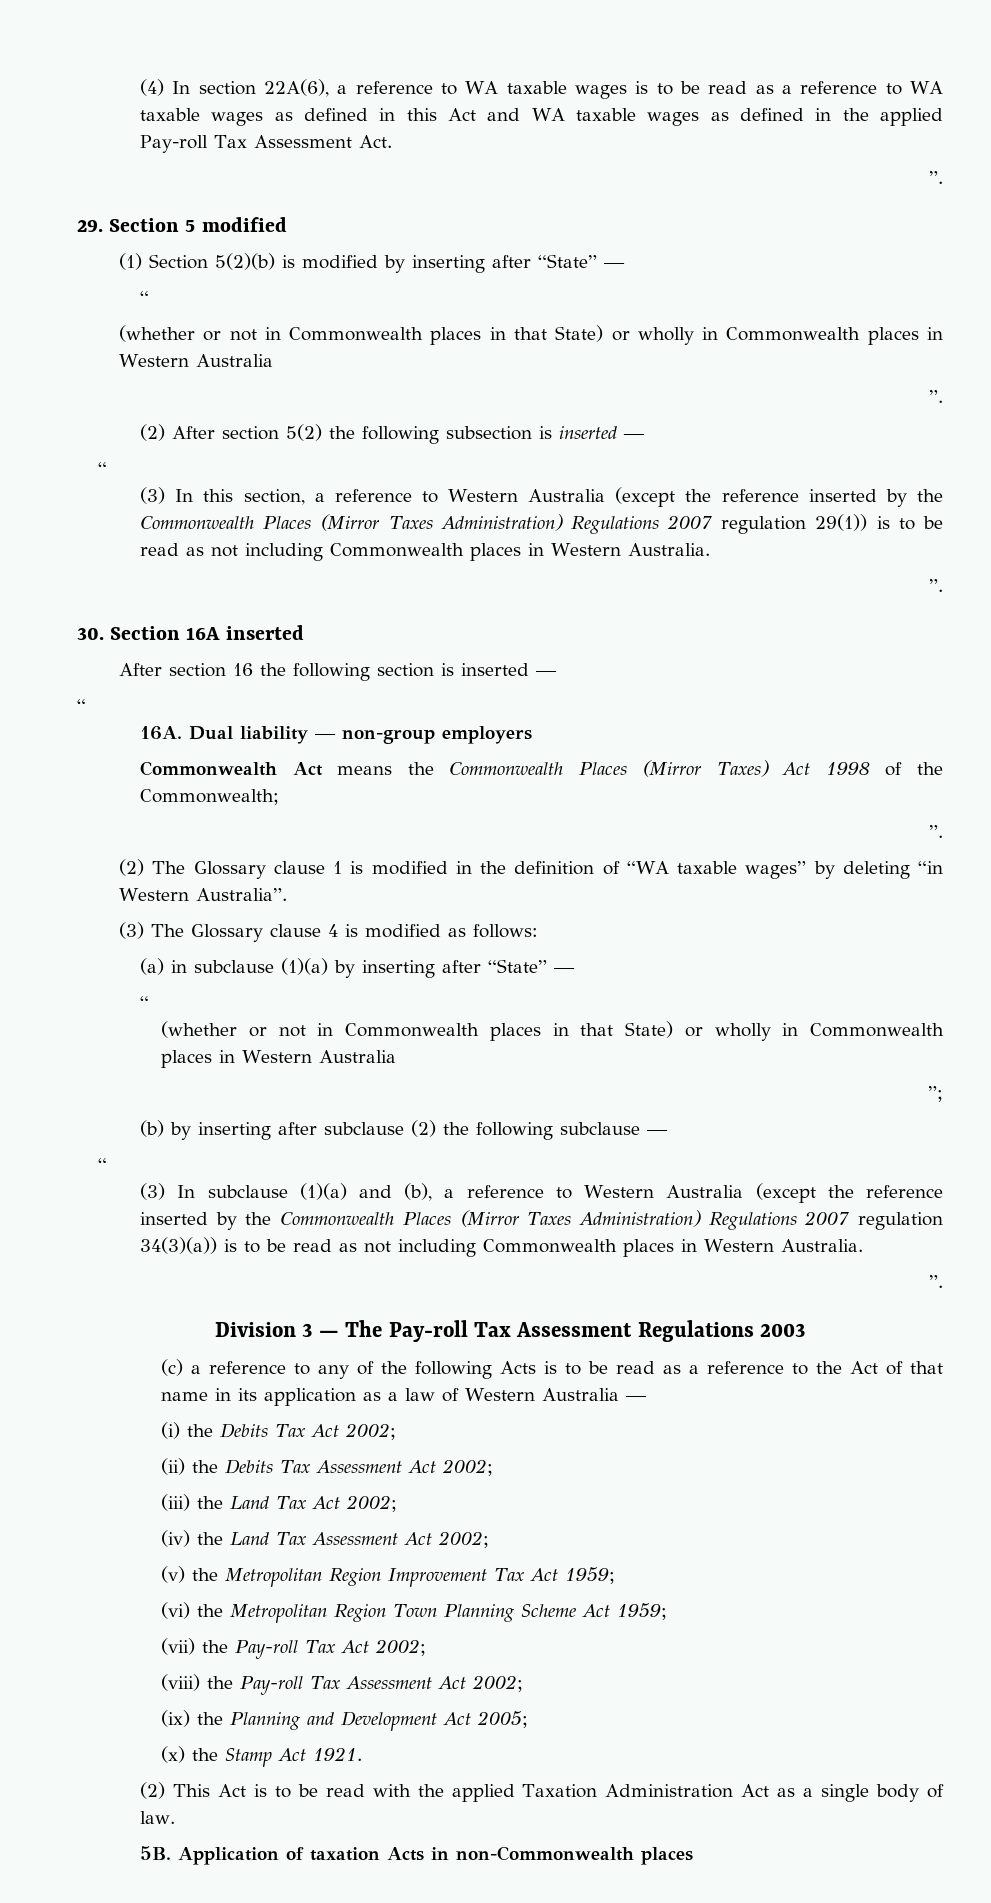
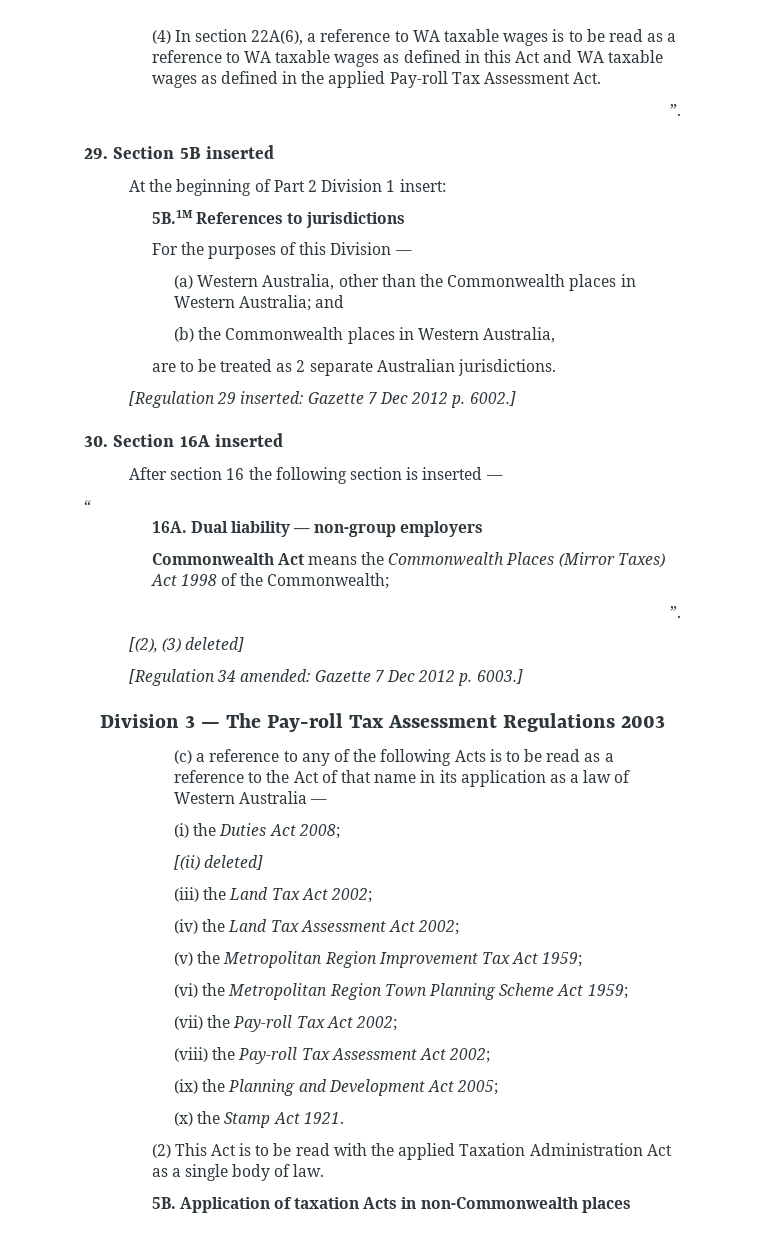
- 29. Section 5 modified
- (1) Section 5(2)(b) is modified by inserting after “State” —
- “
- (whether or not in Commonwealth places in that State) or wholly in Commonwealth places in Western Australia
- ”.
- (2) After section 5(2) the following subsection is inserted —
- “
- (3) In this section, a reference to Western Australia (except the reference inserted by the Commonwealth Places (Mirror Taxes Administration) Regulations 2007 regulation 29(1)) is to be read as not including Commonwealth places in Western Australia.
- ”.
+ 29. Section 5B inserted
+ At the beginning of Part 2 Division 1 insert:
+ 5B.1M References to jurisdictions
+ For the purposes of this Division —
+ (a) Western Australia, other than the Commonwealth places in Western Australia; and
+ (b) the Commonwealth places in Western Australia,
+ are to be treated as 2 separate Australian jurisdictions.
+ [Regulation 29 inserted: Gazette 7 Dec 2012 p. 6002.]
- (2) The Glossary clause 1 is modified in the definition of “WA taxable wages” by deleting “in Western Australia”.
- (3) The Glossary clause 4 is modified as follows:
- (a) in subclause (1)(a) by inserting after “State” —
- “
- (whether or not in Commonwealth places in that State) or wholly in Commonwealth places in Western Australia
- ”;
- (b) by inserting after subclause (2) the following subclause —
- “
- (3) In subclause (1)(a) and (b), a reference to Western Australia (except the reference inserted by the Commonwealth Places (Mirror Taxes Administration) Regulations 2007 regulation 34(3)(a)) is to be read as not including Commonwealth places in Western Australia.
- ”.
+ [(2), (3) deleted]
+ [Regulation 34 amended: Gazette 7 Dec 2012 p. 6003.]
- (i) the Debits Tax Act 2002;
- (ii) the Debits Tax Assessment Act 2002;
+ (i) the Duties Act 2008;
+ [(ii) deleted]

